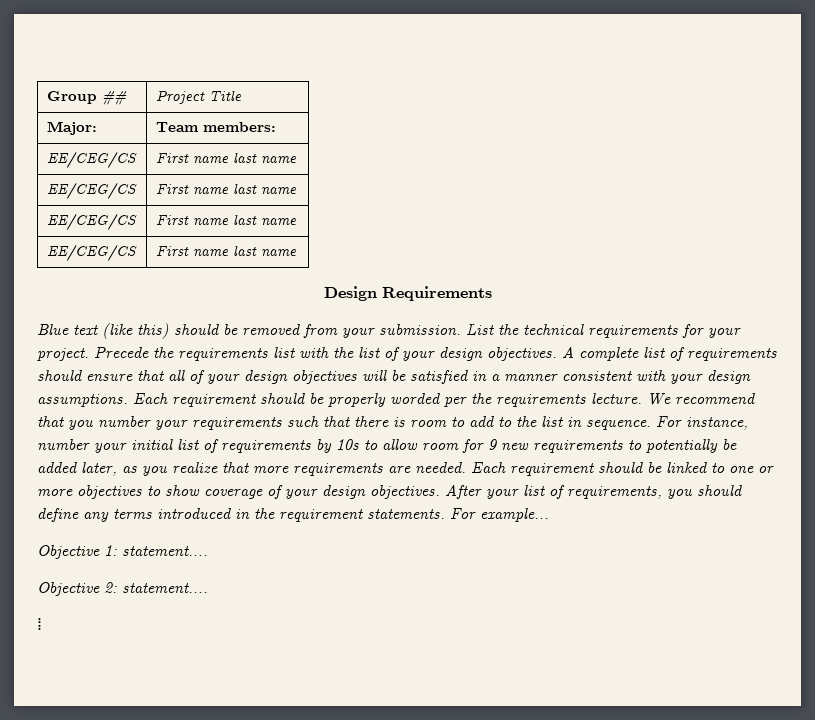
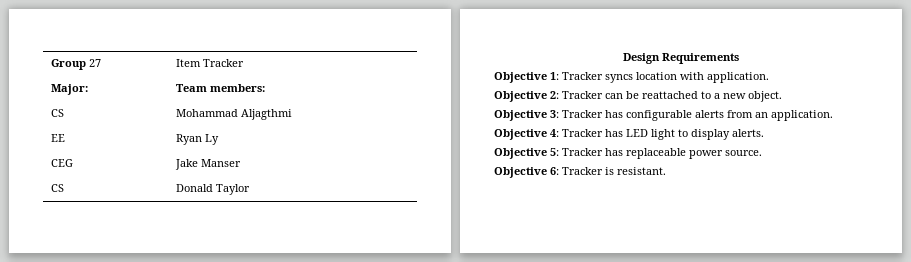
- Group ## | Project Title
+ Group 27 | Item Tracker
  Major: | Team members:
- EE/CEG/CS | First name last name
- EE/CEG/CS | First name last name
- EE/CEG/CS | First name last name
- EE/CEG/CS | First name last name
+ CS | Mohammad Aljagthmi
+ EE | Ryan Ly
+ CEG | Jake Manser
+ CS | Donald Taylor
  Design Requirements
- Blue text (like this) should be removed from your submission. List the technical requirements for your project. Precede the requirements list with the list of your design objectives. A complete list of requirements should ensure that all of your design objectives will be satisfied in a manner consistent with your design assumptions. Each requirement should be properly worded per the requirements lecture. We recommend that you number your requirements such that there is room to add to the list in sequence. For instance, number your initial list of requirements by 10s to allow room for 9 new requirements to potentially be added later, as you realize that more requirements are needed. Each requirement should be linked to one or more objectives to show coverage of your design objectives. After your list of requirements, you should define any terms introduced in the requirement statements. For example…
- Objective 1: statement….
- Objective 2: statement….
- ⁞
+ Objective 1: Tracker syncs location with application.
+ Objective 2: Tracker can be reattached to a new object.
+ Objective 3: Tracker has configurable alerts from an application.
+ Objective 4: Tracker has LED light to display alerts.
+ Objective 5: Tracker has replaceable power source.
+ Objective 6: Tracker is resistant.

